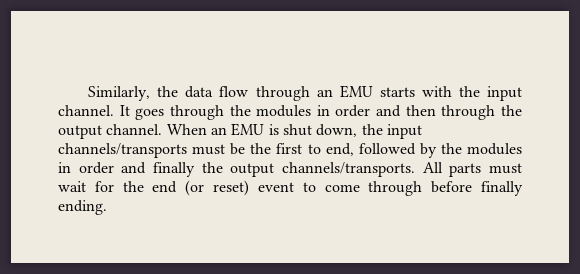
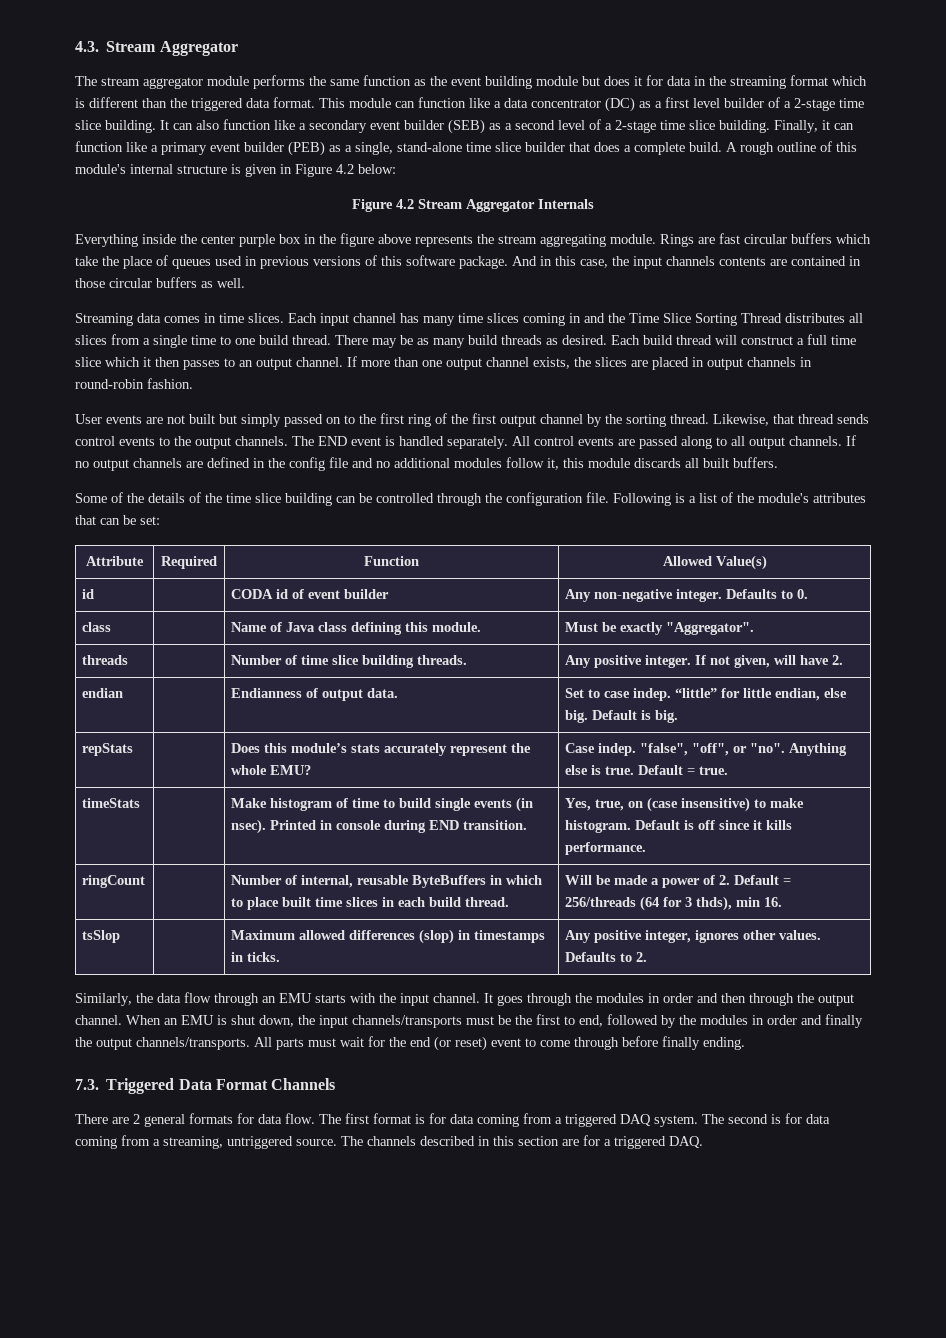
+ 4.3. Stream Aggregator
+ The stream aggregator module performs the same function as the event building module but does it for data in the streaming format which is different than the triggered data format. This module can function like a data concentrator (DC) as a first level builder of a 2-stage time slice building. It can also function like a secondary event builder (SEB) as a second level of a 2-stage time slice building. Finally, it can function like a primary event builder (PEB) as a single, stand-alone time slice builder that does a complete build. A rough outline of this module's internal structure is given in Figure 4.2 below:
+ Figure 4.2 Stream Aggregator Internals
+ Everything inside the center purple box in the figure above represents the stream aggregating module. Rings are fast circular buffers which take the place of queues used in previous versions of this software package. And in this case, the input channels contents are contained in those circular buffers as well.
+ Streaming data comes in time slices. Each input channel has many time slices coming in and the Time Slice Sorting Thread distributes all slices from a single time to one build thread. There may be as many build threads as desired. Each build thread will construct a full time slice which it then passes to an output channel. If more than one output channel exists, the slices are placed in output channels in round-robin fashion.
+ User events are not built but simply passed on to the first ring of the first output channel by the sorting thread. Likewise, that thread sends control events to the output channels. The END event is handled separately. All control events are passed along to all output channels. If no output channels are defined in the config file and no additional modules follow it, this module discards all built buffers.
+ Some of the details of the time slice building can be controlled through the configuration file. Following is a list of the module's attributes that can be set:
+ Attribute | Required | Function | Allowed Value(s)
+ id | | CODA id of event builder | Any non-negative integer. Defaults to 0.
+ class | | Name of Java class defining this module. | Must be exactly "Aggregator".
+ threads | | Number of time slice building threads. | Any positive integer. If not given, will have 2.
+ endian | | Endianness of output data. | Set to case indep. “little” for little endian, else big. Default is big.
+ repStats | | Does this module’s stats accurately represent the whole EMU? | Case indep. "false", "off", or "no". Anything else is true. Default = true.
+ timeStats | | Make histogram of time to build single events (in nsec). Printed in console during END transition. | Yes, true, on (case insensitive) to make histogram. Default is off since it kills performance.
+ ringCount | | Number of internal, reusable ByteBuffers in which to place built time slices in each build thread. | Will be made a power of 2. Default = 256/threads (64 for 3 thds), min 16.
+ tsSlop | | Maximum allowed differences (slop) in timestamps in ticks. | Any positive integer, ignores other values. Defaults to 2.
+ 7.3. Triggered Data Format Channels
+ There are 2 general formats for data flow. The first format is for data coming from a triggered DAQ system. The second is for data coming from a streaming, untriggered source. The channels described in this section are for a triggered DAQ.

